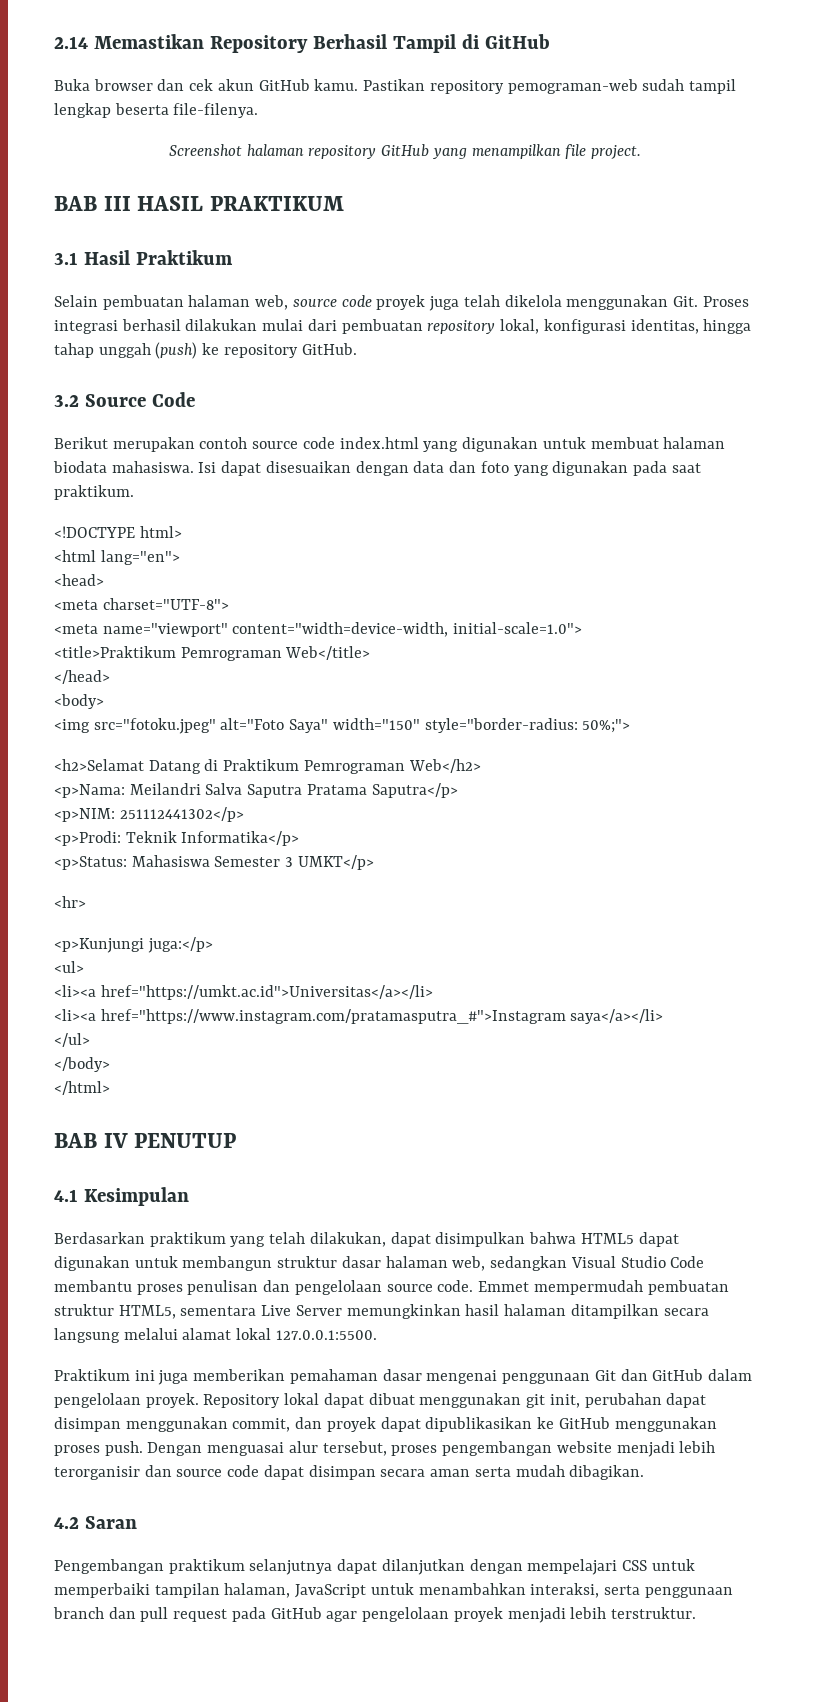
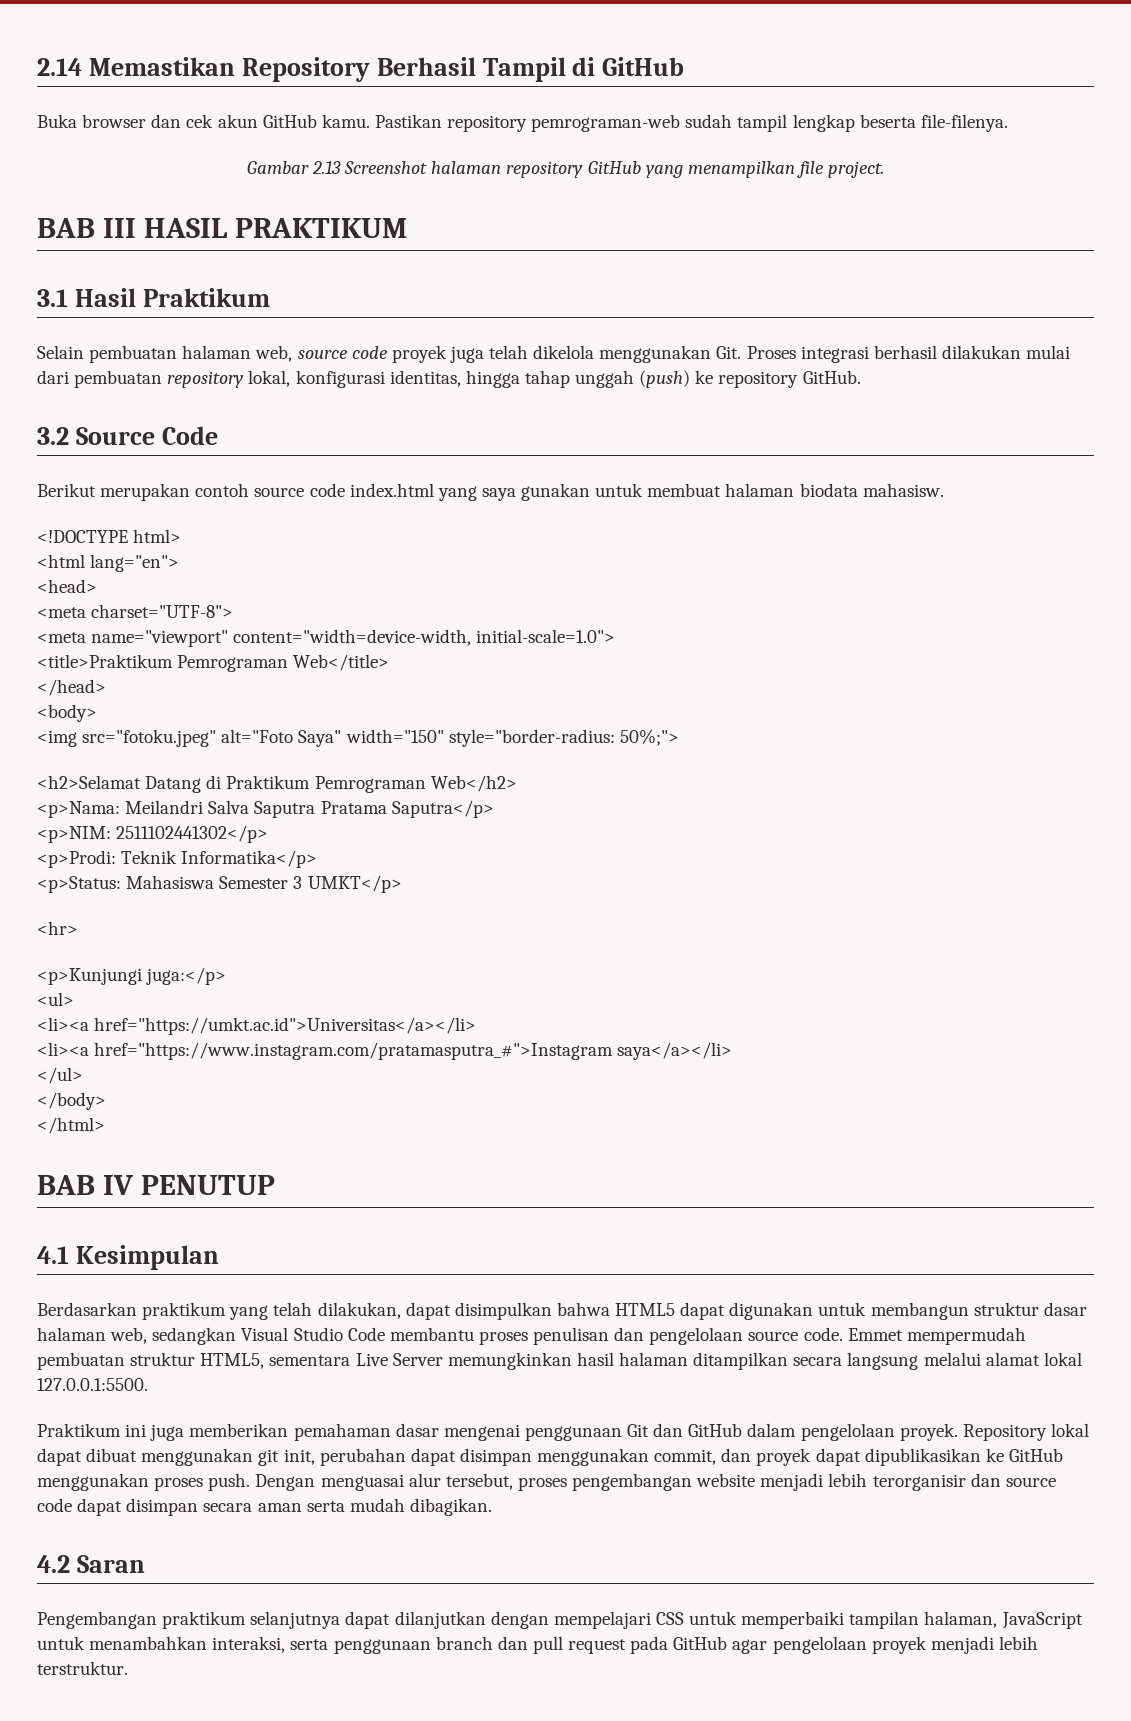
- Pastikan repository pemograman-web sudah tampil lengkap beserta file-filenya.
+ Pastikan repository pemrograman-web sudah tampil lengkap beserta file-filenya.
- Screenshot halaman repository GitHub yang menampilkan file project.
+ Gambar 2.13 Screenshot halaman repository GitHub yang menampilkan file project.
- Berikut merupakan contoh source code index.html yang digunakan untuk membuat halaman biodata mahasiswa. Isi dapat disesuaikan dengan data dan foto yang digunakan pada saat praktikum.
+ Berikut merupakan contoh source code index.html yang saya gunakan untuk membuat halaman biodata mahasisw.
- <p>NIM: 251112441302</p>
+ <p>NIM: 2511102441302</p>

